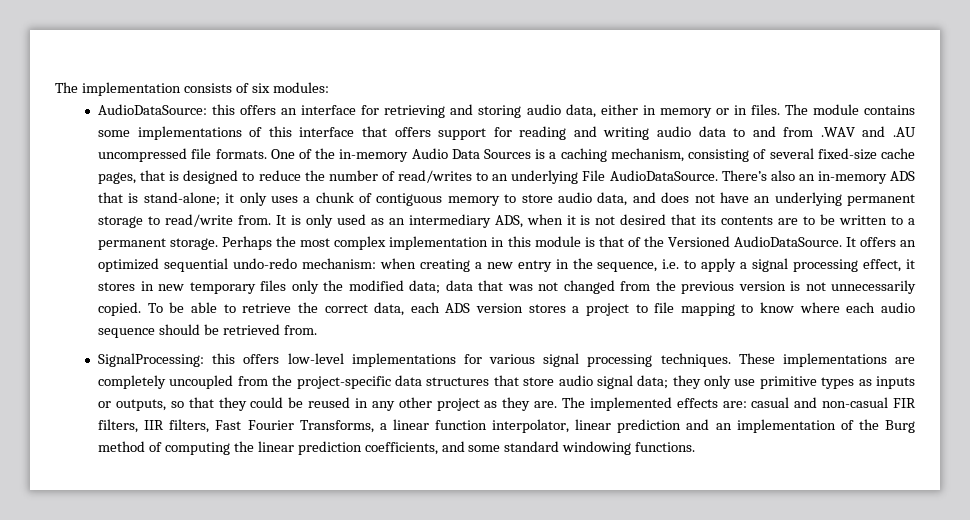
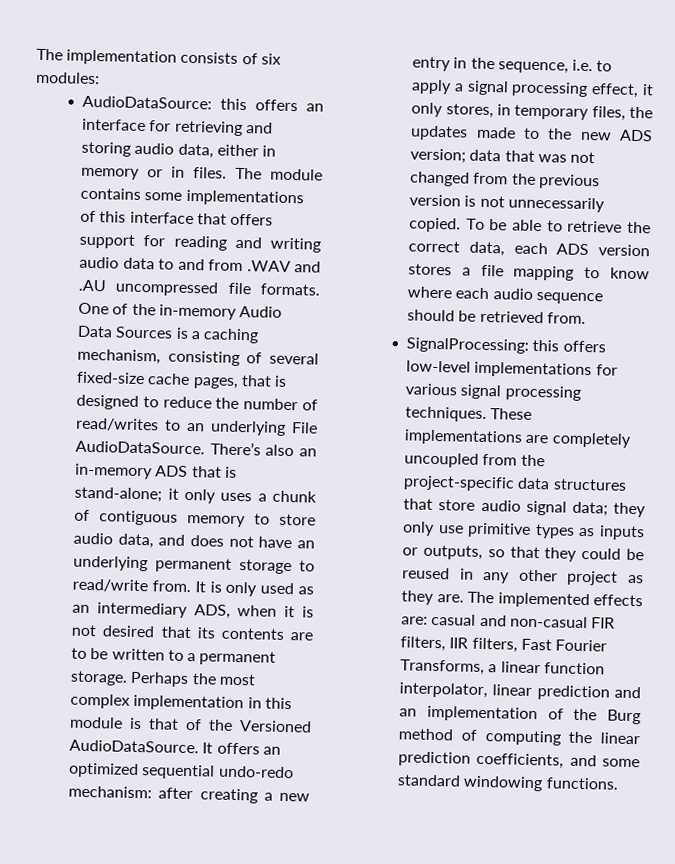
- It offers an optimized sequential undo-redo mechanism: when creating a new entry in the sequence, i.e. to apply a signal processing effect, it stores in new temporary files only the modified data; data that was not changed from the previous version is not unnecessarily copied.
+ It offers an optimized sequential undo-redo mechanism: after creating a new entry in the sequence, i.e. to apply a signal processing effect, it only stores, in temporary files, the updates made to the new ADS version; data that was not changed from the previous version is not unnecessarily copied.
- To be able to retrieve the correct data, each ADS version stores a project to file mapping to know where each audio sequence should be retrieved from.
+ To be able to retrieve the correct data, each ADS version stores a file mapping to know where each audio sequence should be retrieved from.

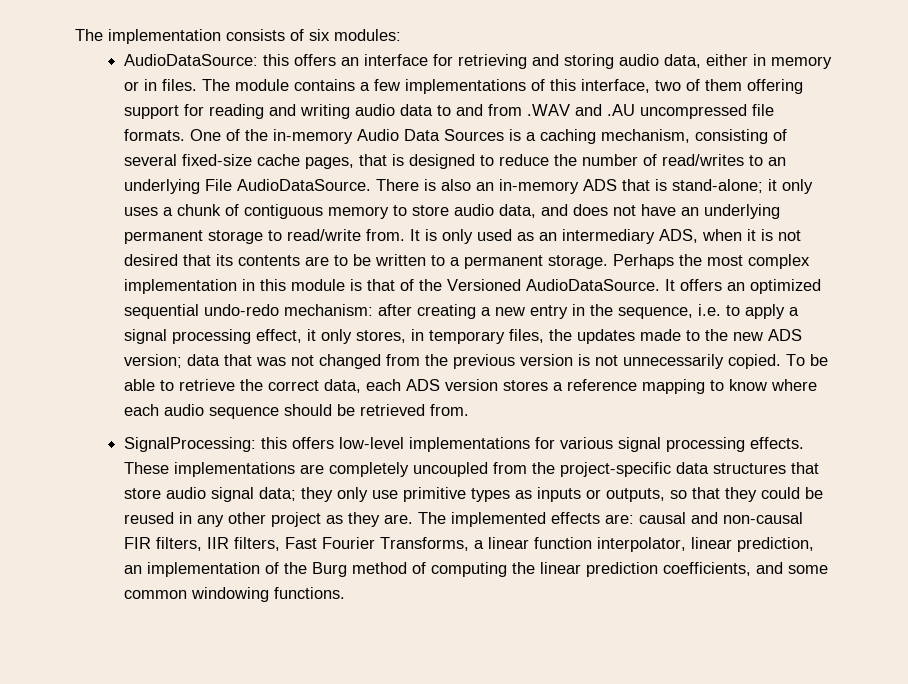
- The module contains some implementations of this interface that offers support for reading and writing audio data to and from .WAV and .AU uncompressed file formats.
+ The module contains a few implementations of this interface, two of them offering support for reading and writing audio data to and from .WAV and .AU uncompressed file formats.
- There’s also an in-memory ADS that is stand-alone; it only uses a chunk of contiguous memory to store audio data, and does not have an underlying permanent storage to read/write from.
+ There is also an in-memory ADS that is stand-alone; it only uses a chunk of contiguous memory to store audio data, and does not have an underlying permanent storage to read/write from.
- To be able to retrieve the correct data, each ADS version stores a file mapping to know where each audio sequence should be retrieved from.
+ To be able to retrieve the correct data, each ADS version stores a reference mapping to know where each audio sequence should be retrieved from.
- SignalProcessing: this offers low-level implementations for various signal processing techniques.
+ SignalProcessing: this offers low-level implementations for various signal processing effects.
- The implemented effects are: casual and non-casual FIR filters, IIR filters, Fast Fourier Transforms, a linear function interpolator, linear prediction and an implementation of the Burg method of computing the linear prediction coefficients, and some standard windowing functions.
+ The implemented effects are: causal and non-causal FIR filters, IIR filters, Fast Fourier Transforms, a linear function interpolator, linear prediction, an implementation of the Burg method of computing the linear prediction coefficients, and some common windowing functions.

